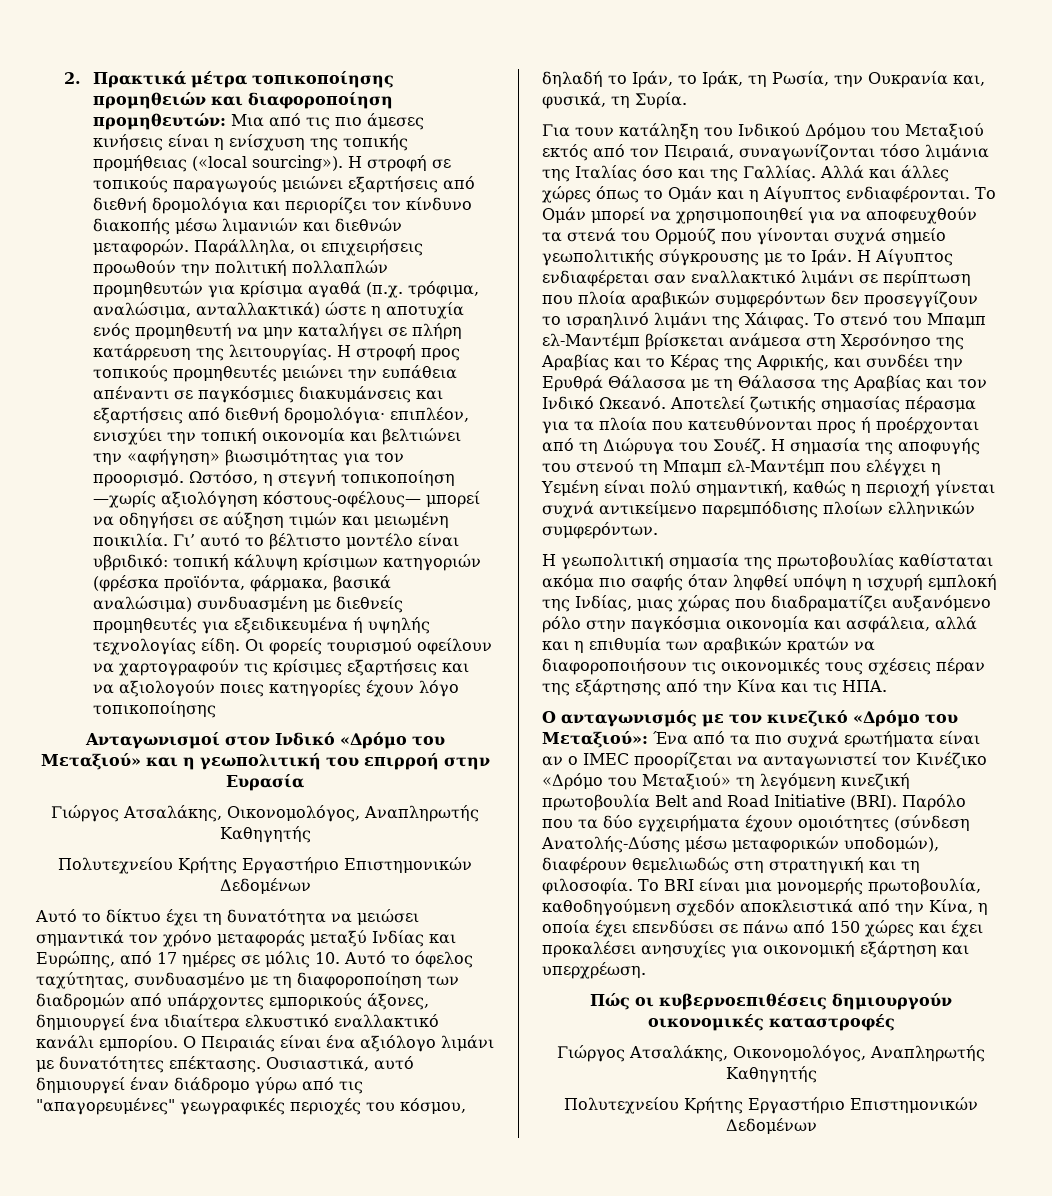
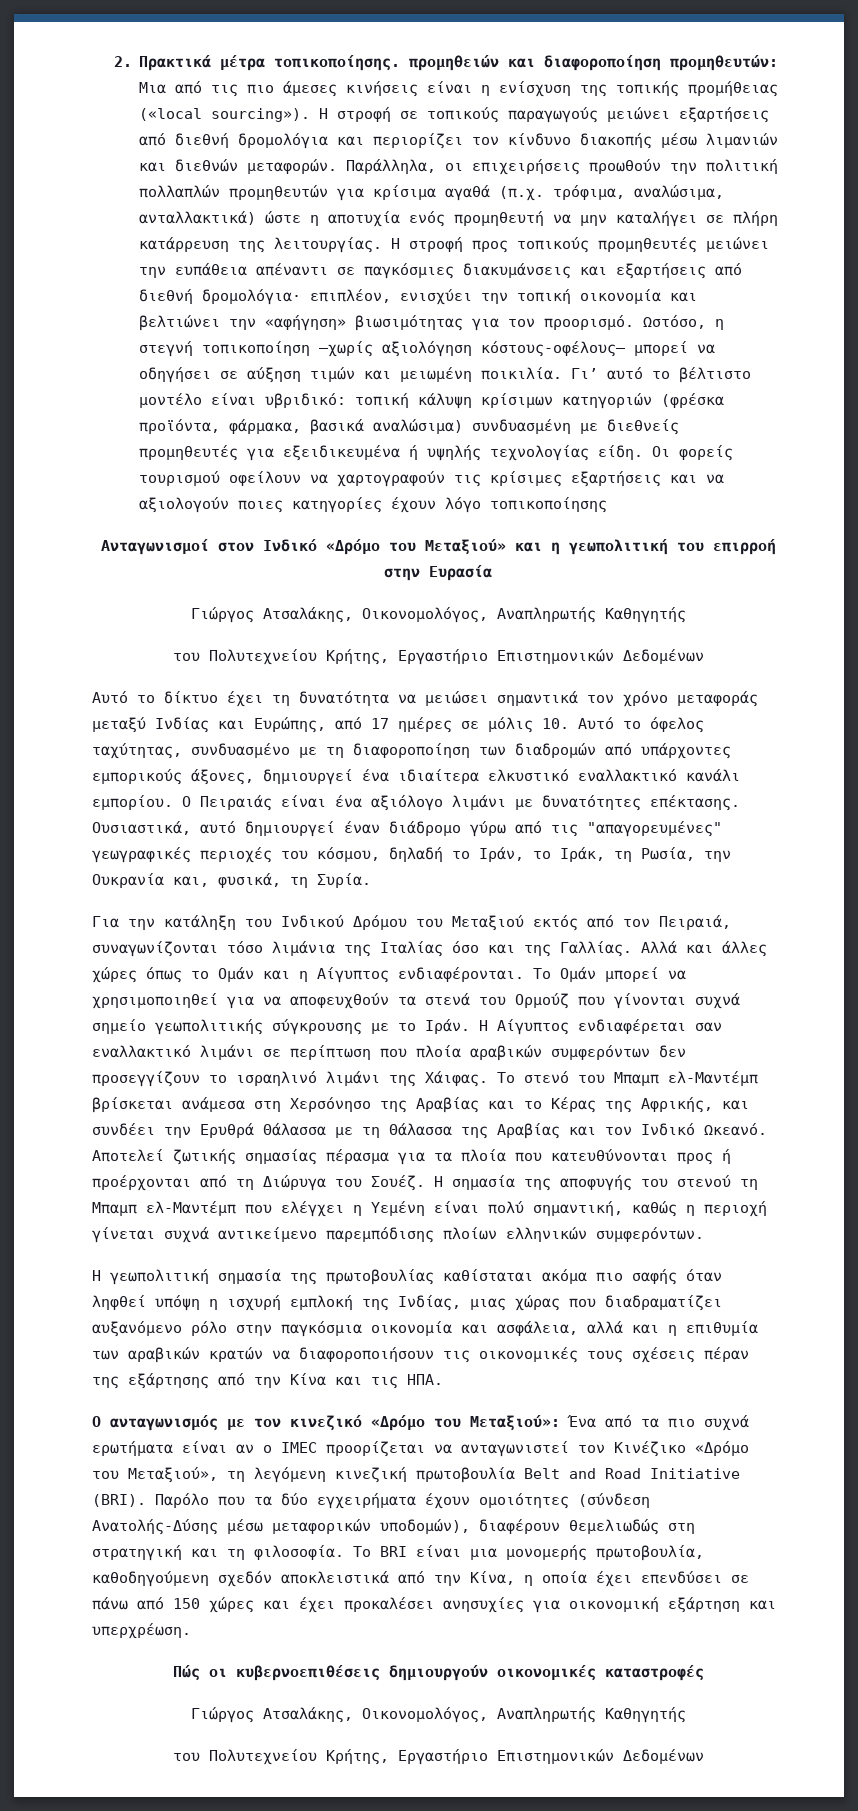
- 2. Πρακτικά μέτρα τοπικοποίησης προμηθειών και διαφοροποίηση προμηθευτών: Μια από τις πιο άμεσες κινήσεις είναι η ενίσχυση της τοπικής προμήθειας («local sourcing»).
+ 2. Πρακτικά μέτρα τοπικοποίησης. προμηθειών και διαφοροποίηση προμηθευτών: Μια από τις πιο άμεσες κινήσεις είναι η ενίσχυση της τοπικής προμήθειας («local sourcing»).
  Ανταγωνισμοί στον Ινδικό «Δρόμο του Μεταξιού» και η γεωπολιτική του επιρροή στην Ευρασία
  Γιώργος Ατσαλάκης, Οικονομολόγος, Αναπληρωτής Καθηγητής
- Πολυτεχνείου Κρήτης Εργαστήριο Επιστημονικών Δεδομένων
+ του Πολυτεχνείου Κρήτης, Εργαστήριο Επιστημονικών Δεδομένων
- Για τουν κατάληξη του Ινδικού Δρόμου του Μεταξιού εκτός από τον Πειραιά, συναγωνίζονται τόσο λιμάνια της Ιταλίας όσο και της Γαλλίας.
+ Για την κατάληξη του Ινδικού Δρόμου του Μεταξιού εκτός από τον Πειραιά, συναγωνίζονται τόσο λιμάνια της Ιταλίας όσο και της Γαλλίας.
- Ο ανταγωνισμός με τον κινεζικό «Δρόμο του Μεταξιού»: Ένα από τα πιο συχνά ερωτήματα είναι αν ο IMEC προορίζεται να ανταγωνιστεί τον Κινέζικο «Δρόμο του Μεταξιού» τη λεγόμενη κινεζική πρωτοβουλία Belt and Road Initiative (BRI).
+ Ο ανταγωνισμός με τον κινεζικό «Δρόμο του Μεταξιού»: Ένα από τα πιο συχνά ερωτήματα είναι αν ο IMEC προορίζεται να ανταγωνιστεί τον Κινέζικο «Δρόμο του Μεταξιού», τη λεγόμενη κινεζική πρωτοβουλία Belt and Road Initiative (BRI).
  Πώς οι κυβερνοεπιθέσεις δημιουργούν οικονομικές καταστροφές
  Γιώργος Ατσαλάκης, Οικονομολόγος, Αναπληρωτής Καθηγητής
- Πολυτεχνείου Κρήτης Εργαστήριο Επιστημονικών Δεδομένων
+ του Πολυτεχνείου Κρήτης, Εργαστήριο Επιστημονικών Δεδομένων

